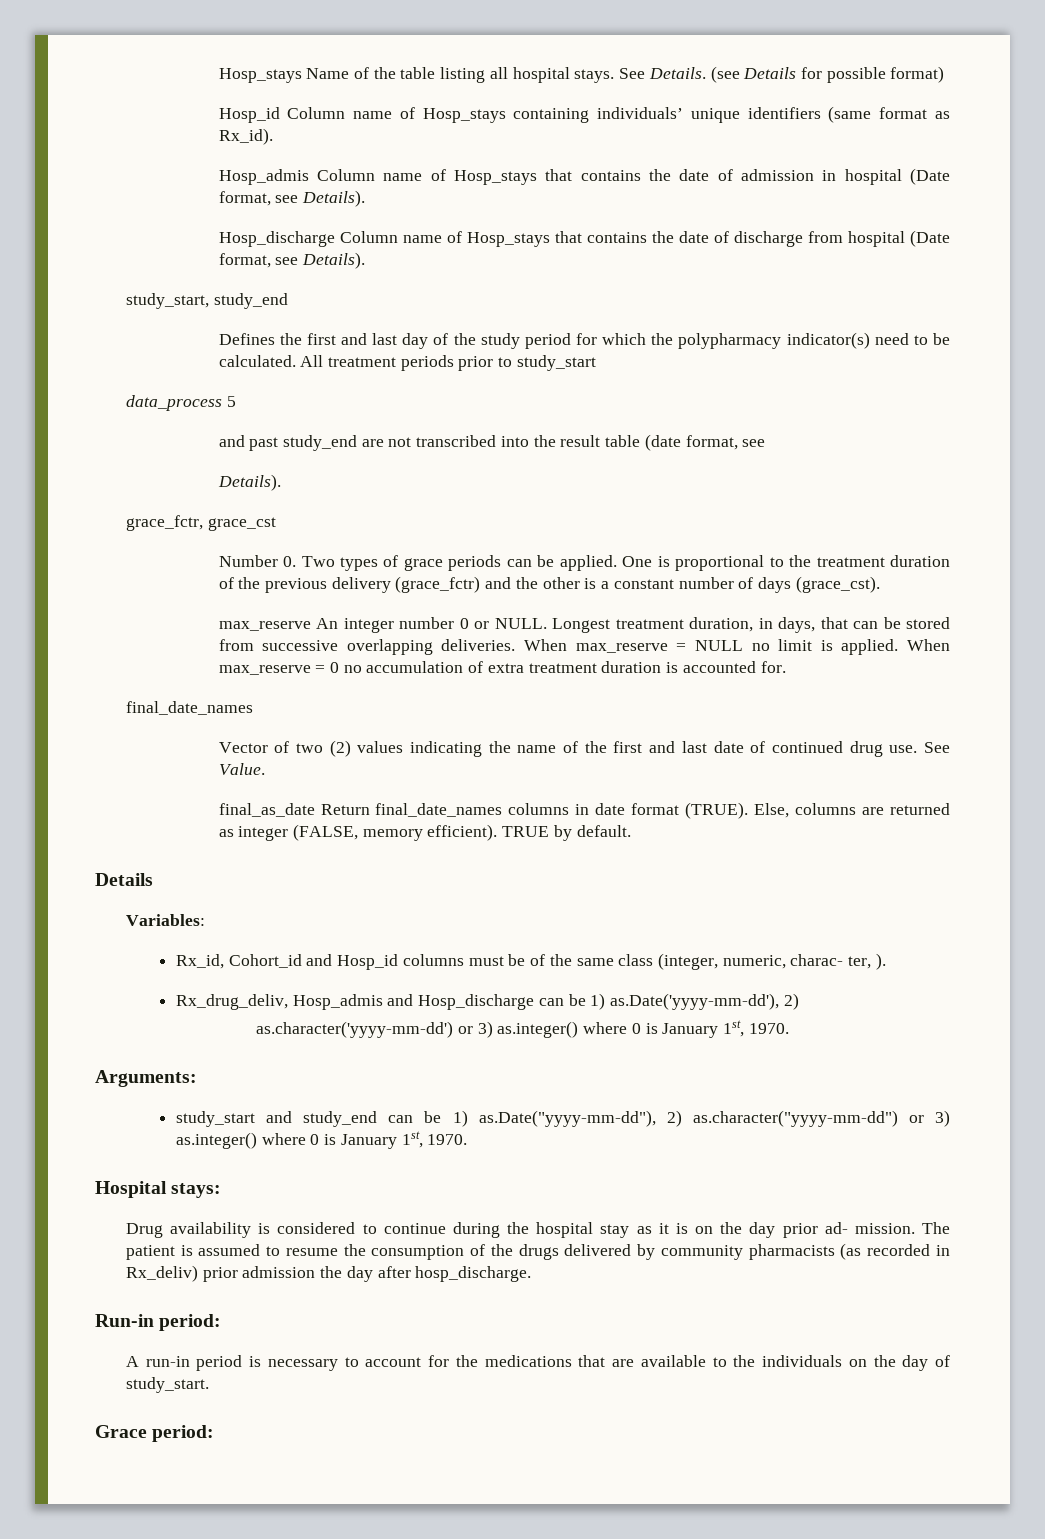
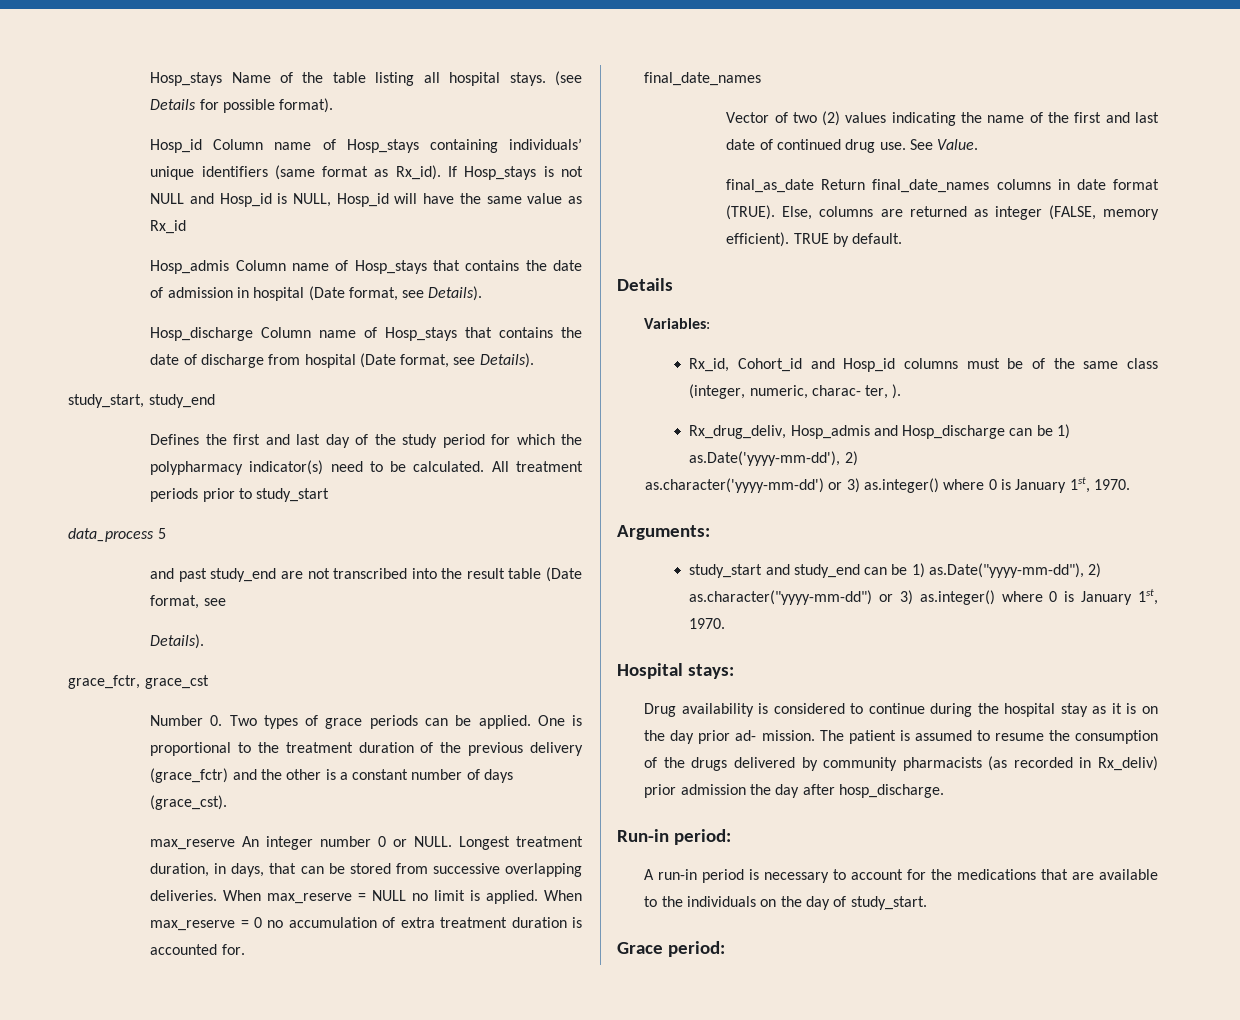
- See Details.
- (see Details for possible format)
+ (see Details for possible format).
+ If Hosp_stays is not NULL and Hosp_id is NULL, Hosp_id will have the same value as Rx_id
- and past study_end are not transcribed into the result table (date format, see
+ and past study_end are not transcribed into the result table (Date format, see

